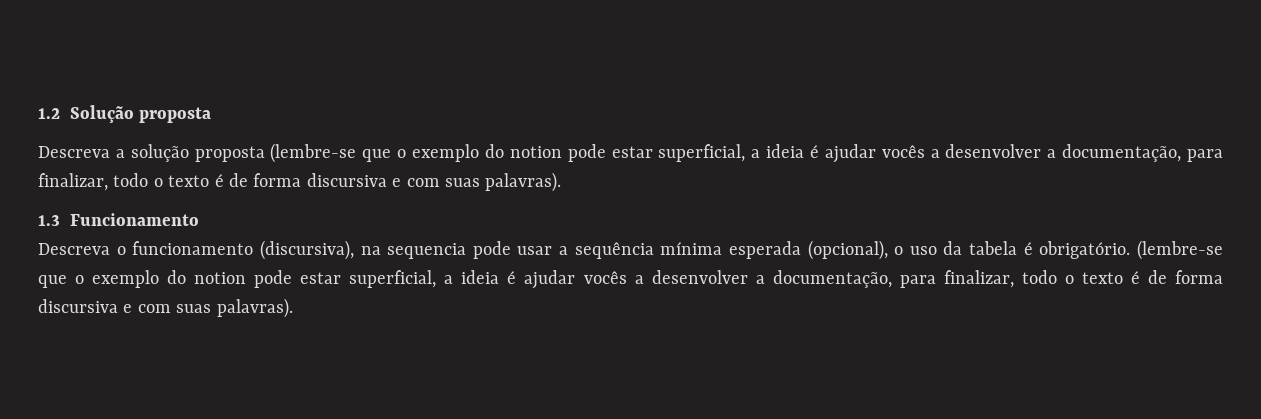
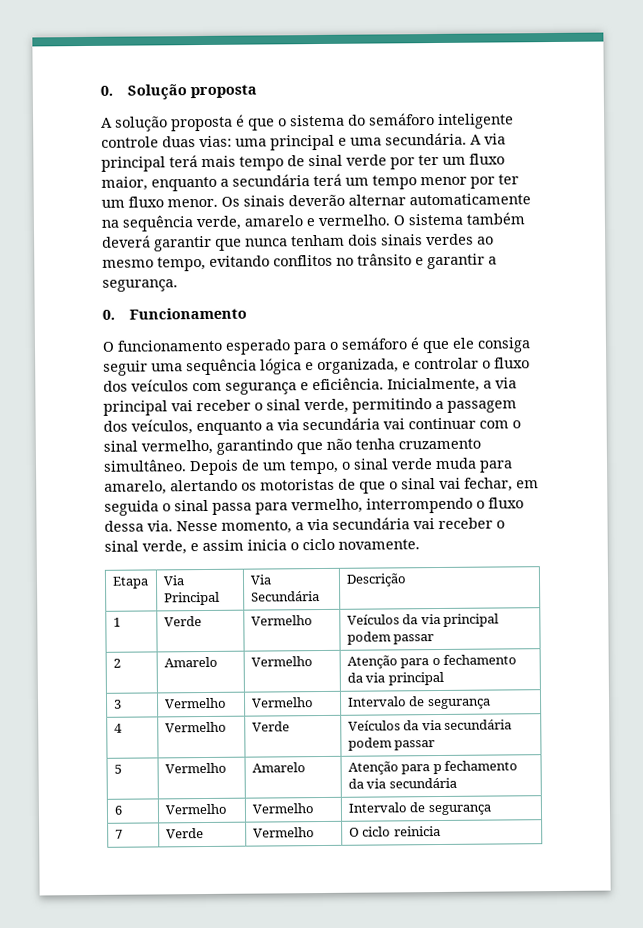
- 1.2 Solução proposta
+ 0. Solução proposta
- Descreva a solução proposta (lembre-se que o exemplo do notion pode estar superficial, a ideia é ajudar vocês a desenvolver a documentação, para finalizar, todo o texto é de forma discursiva e com suas palavras).
- 1.3 Funcionamento
- Descreva o funcionamento (discursiva), na sequencia pode usar a sequência mínima esperada (opcional), o uso da tabela é obrigatório. (lembre-se que o exemplo do notion pode estar superficial, a ideia é ajudar vocês a desenvolver a documentação, para finalizar, todo o texto é de forma discursiva e com suas palavras).
+ A solução proposta é que o sistema do semáforo inteligente controle duas vias: uma principal e uma secundária. A via principal terá mais tempo de sinal verde por ter um fluxo maior, enquanto a secundária terá um tempo menor por ter um fluxo menor. Os sinais deverão alternar automaticamente na sequência verde, amarelo e vermelho. O sistema também deverá garantir que nunca tenham dois sinais verdes ao mesmo tempo, evitando conflitos no trânsito e garantir a segurança.
+ 0. Funcionamento
+ O funcionamento esperado para o semáforo é que ele consiga seguir uma sequência lógica e organizada, e controlar o fluxo dos veículos com segurança e eficiência. Inicialmente, a via principal vai receber o sinal verde, permitindo a passagem dos veículos, enquanto a via secundária vai continuar com o sinal vermelho, garantindo que não tenha cruzamento simultâneo. Depois de um tempo, o sinal verde muda para amarelo, alertando os motoristas de que o sinal vai fechar, em seguida o sinal passa para vermelho, interrompendo o fluxo dessa via. Nesse momento, a via secundária vai receber o sinal verde, e assim inicia o ciclo novamente.
+ Etapa | Via Principal | Via Secundária | Descrição
+ 1 | Verde | Vermelho | Veículos da via principal podem passar
+ 2 | Amarelo | Vermelho | Atenção para o fechamento da via principal
+ 3 | Vermelho | Vermelho | Intervalo de segurança
+ 4 | Vermelho | Verde | Veículos da via secundária podem passar
+ 5 | Vermelho | Amarelo | Atenção para p fechamento da via secundária
+ 6 | Vermelho | Vermelho | Intervalo de segurança
+ 7 | Verde | Vermelho | O ciclo reinicia

